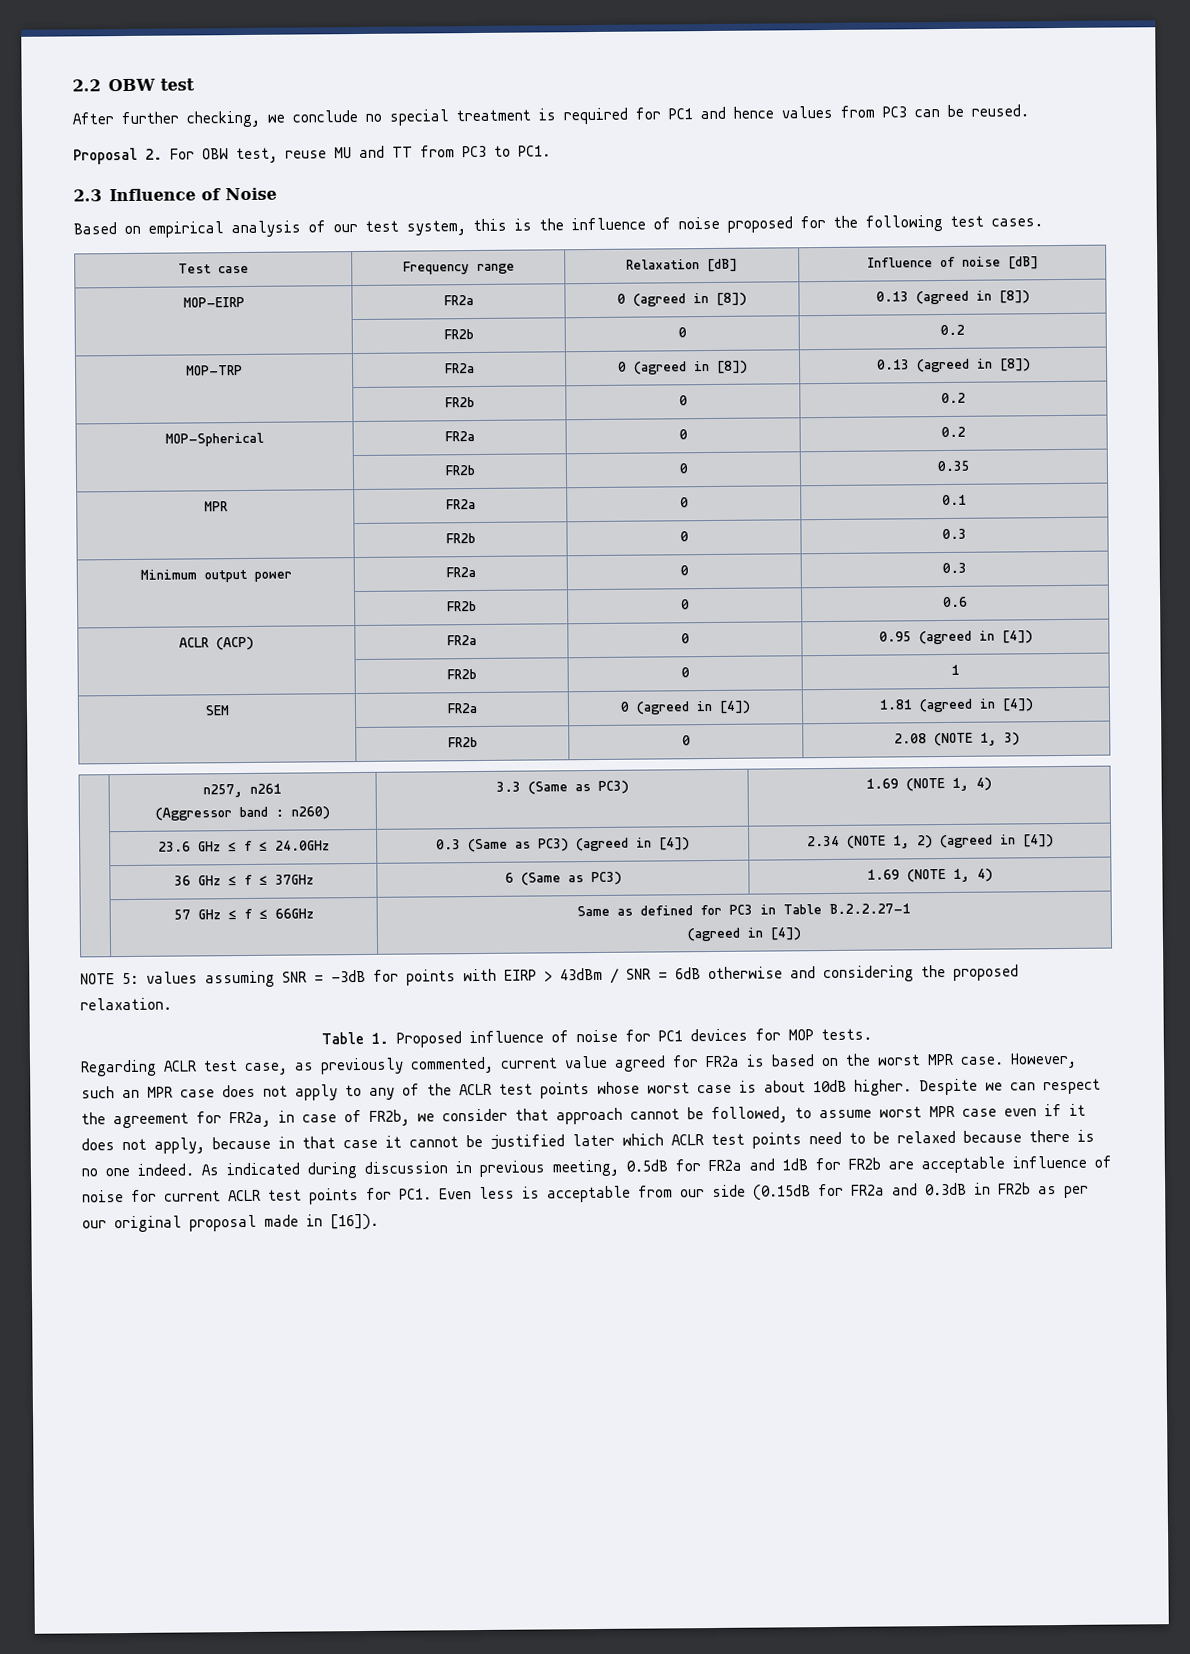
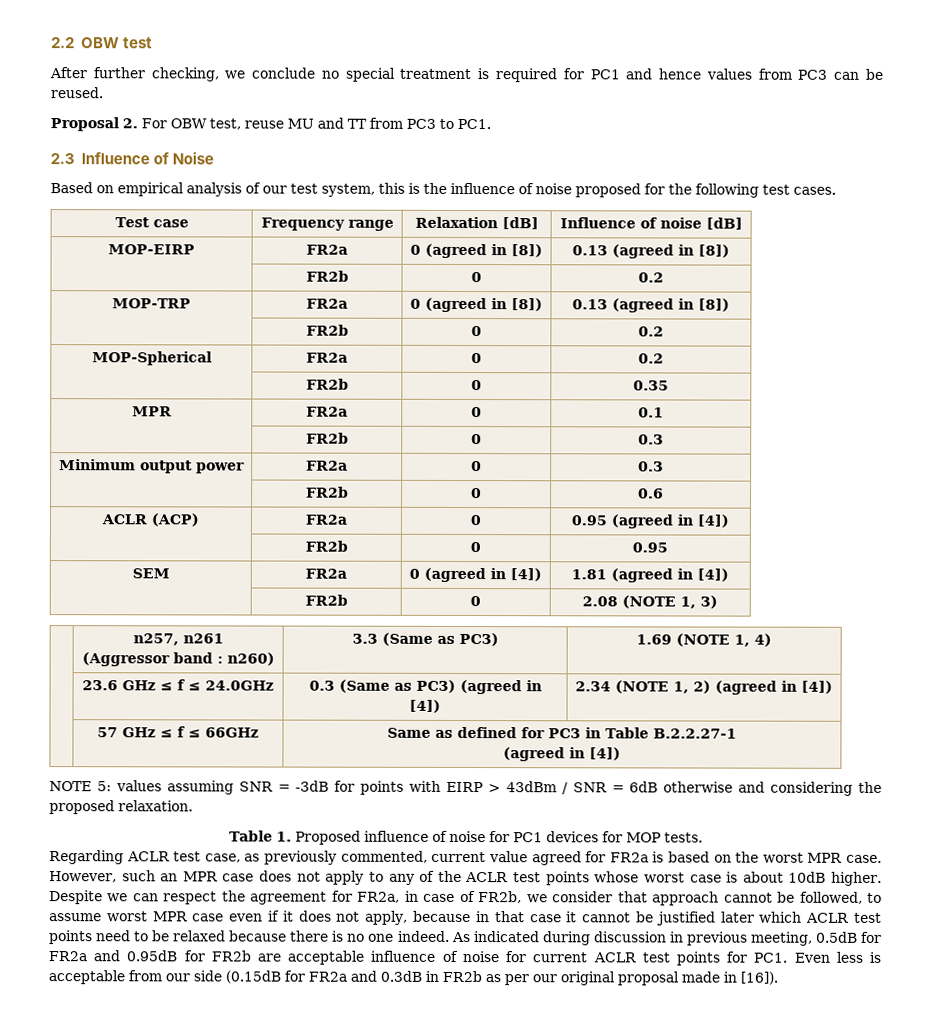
- | FR2b | 0 | 1
+ | FR2b | 0 | 0.95
- | 36 GHz ≤ f ≤ 37GHz | 6 (Same as PC3) | 1.69 (NOTE 1, 4)
- As indicated during discussion in previous meeting, 0.5dB for FR2a and 1dB for FR2b are acceptable influence of noise for current ACLR test points for PC1. Even less is acceptable from our side (0.15dB for FR2a and 0.3dB in FR2b as per our original proposal made in [16]).
+ As indicated during discussion in previous meeting, 0.5dB for FR2a and 0.95dB for FR2b are acceptable influence of noise for current ACLR test points for PC1. Even less is acceptable from our side (0.15dB for FR2a and 0.3dB in FR2b as per our original proposal made in [16]).

